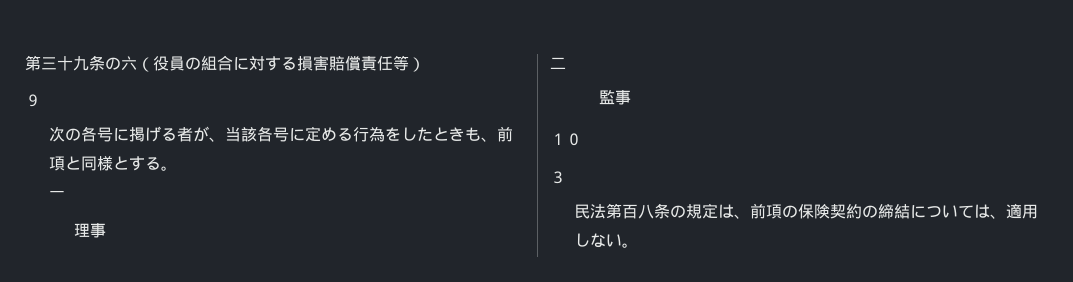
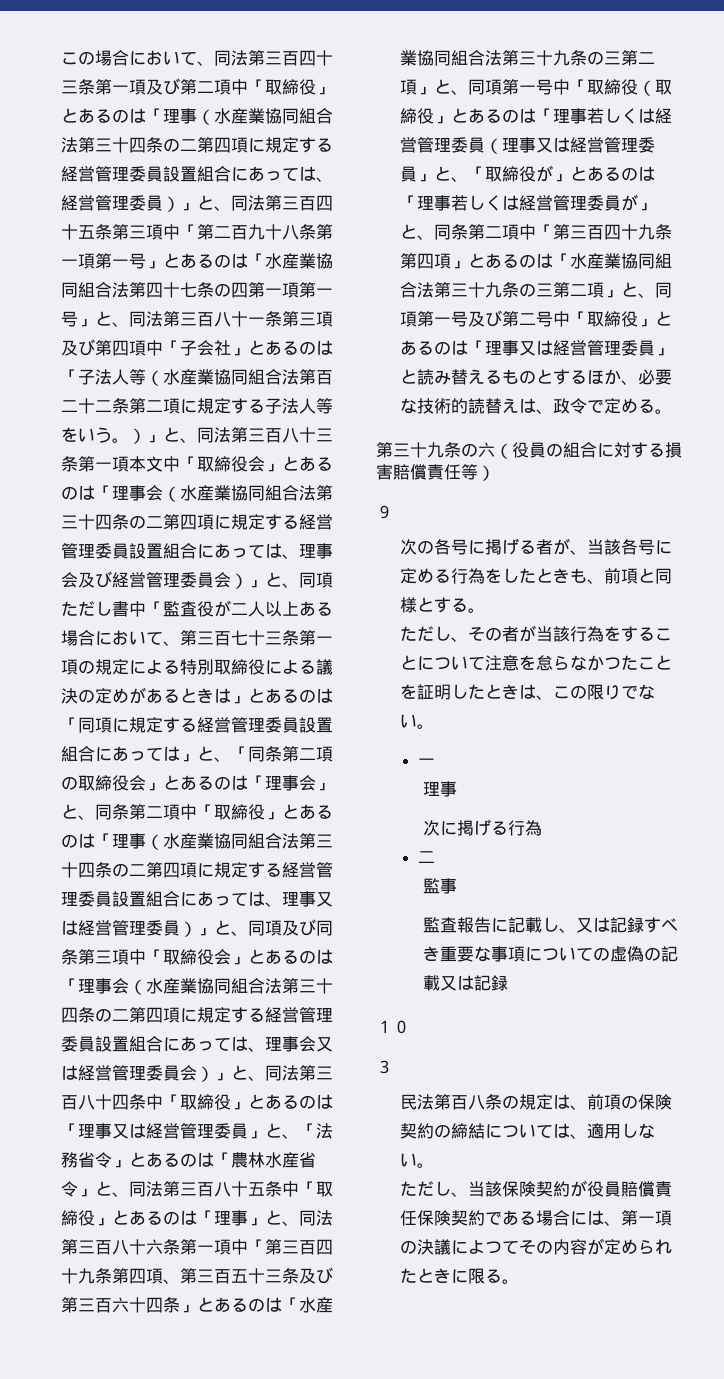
+ この場合において、同法第三百四十三条第一項及び第二項中「取締役」とあるのは「理事（水産業協同組合法第三十四条の二第四項に規定する経営管理委員設置組合にあっては、経営管理委員）」と、同法第三百四十五条第三項中「第二百九十八条第一項第一号」とあるのは「水産業協同組合法第四十七条の四第一項第一号」と、同法第三百八十一条第三項及び第四項中「子会社」とあるのは「子法人等（水産業協同組合法第百二十二条第二項に規定する子法人等をいう。）」と、同法第三百八十三条第一項本文中「取締役会」とあるのは「理事会（水産業協同組合法第三十四条の二第四項に規定する経営管理委員設置組合にあっては、理事会及び経営管理委員会）」と、同項ただし書中「監査役が二人以上ある場合において、第三百七十三条第一項の規定による特別取締役による議決の定めがあるときは」とあるのは「同項に規定する経営管理委員設置組合にあっては」と、「同条第二項の取締役会」とあるのは「理事会」と、同条第二項中「取締役」とあるのは「理事（水産業協同組合法第三十四条の二第四項に規定する経営管理委員設置組合にあっては、理事又は経営管理委員）」と、同項及び同条第三項中「取締役会」とあるのは「理事会（水産業協同組合法第三十四条の二第四項に規定する経営管理委員設置組合にあっては、理事会又は経営管理委員会）」と、同法第三百八十四条中「取締役」とあるのは「理事又は経営管理委員」と、「法務省令」とあるのは「農林水産省令」と、同法第三百八十五条中「取締役」とあるのは「理事」と、同法第三百八十六条第一項中「第三百四十九条第四項、第三百五十三条及び第三百六十四条」とあるのは「水産業協同組合法第三十九条の三第二項」と、同項第一号中「取締役（取締役」とあるのは「理事若しくは経営管理委員（理事又は経営管理委員」と、「取締役が」とあるのは「理事若しくは経営管理委員が」と、同条第二項中「第三百四十九条第四項」とあるのは「水産業協同組合法第三十九条の三第二項」と、同項第一号及び第二号中「取締役」とあるのは「理事又は経営管理委員」と読み替えるものとするほか、必要な技術的読替えは、政令で定める。
+ ただし、その者が当該行為をすることについて注意を怠らなかつたことを証明したときは、この限りでない。
  一
  理事
+ 次に掲げる行為
  二
  監事
+ 監査報告に記載し、又は記録すべき重要な事項についての虚偽の記載又は記録
+ ただし、当該保険契約が役員賠償責任保険契約である場合には、第一項の決議によつてその内容が定められたときに限る。

